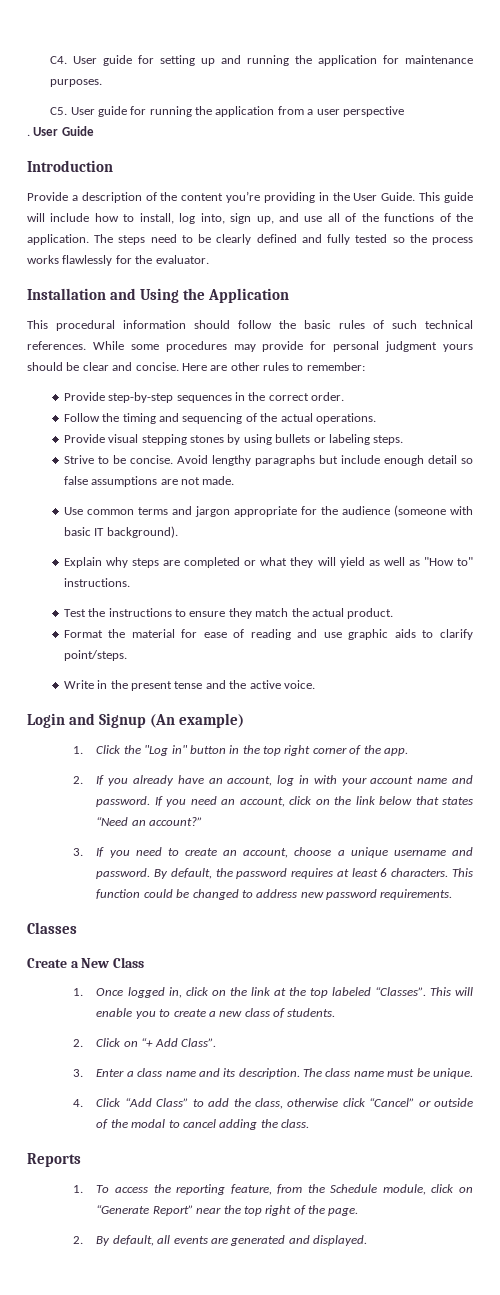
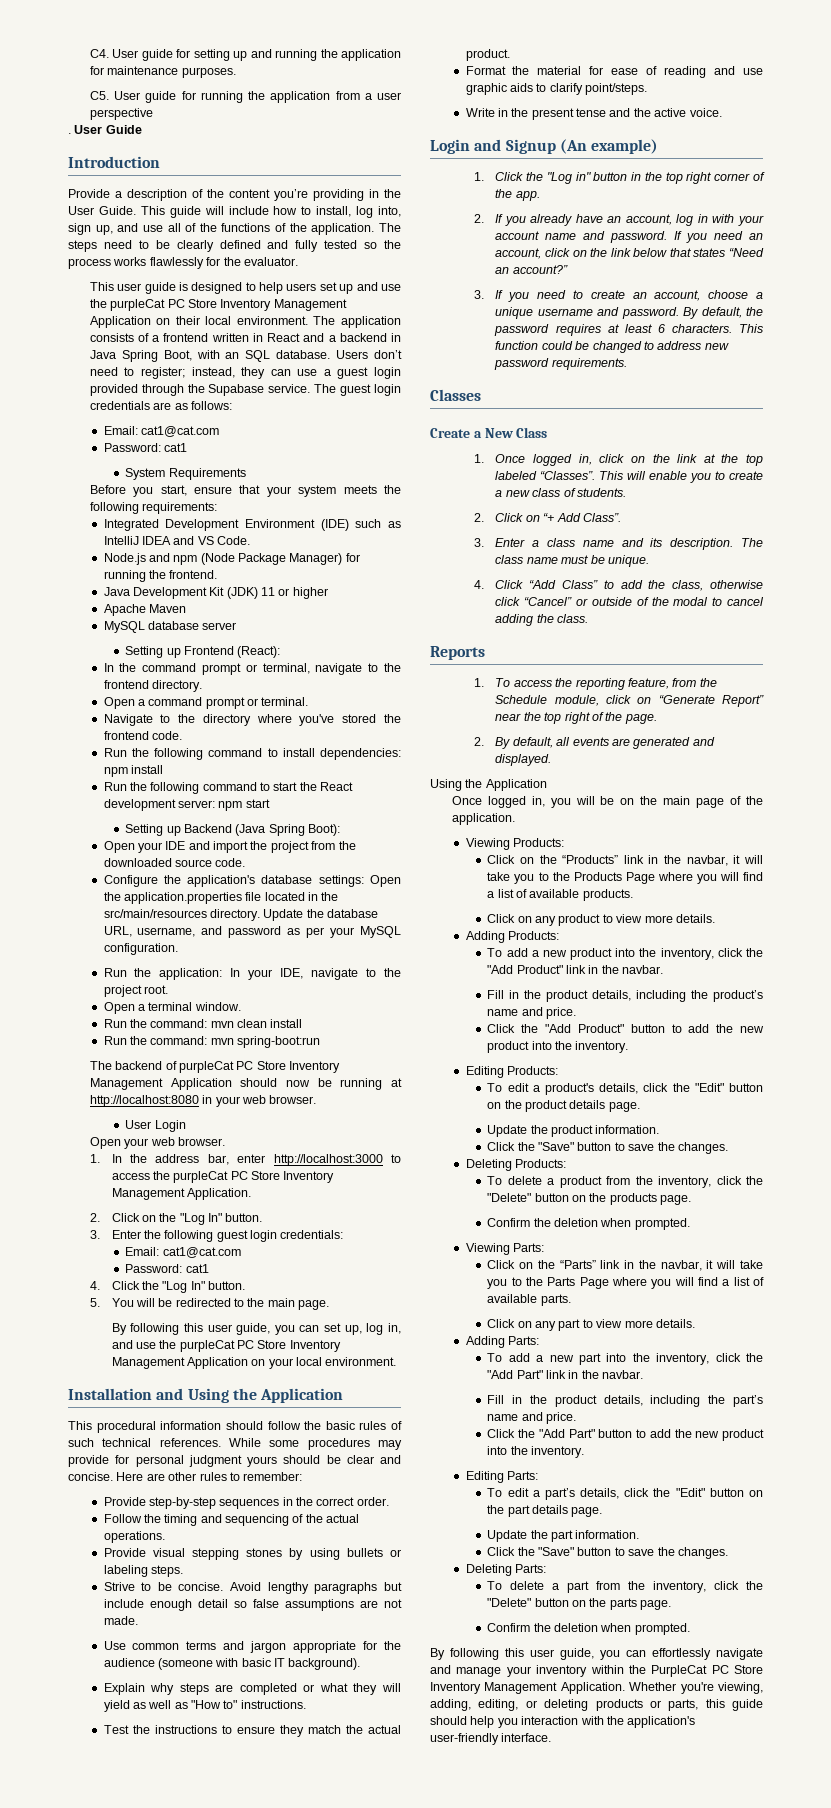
+ This user guide is designed to help users set up and use the purpleCat PC Store Inventory Management Application on their local environment. The application consists of a frontend written in React and a backend in Java Spring Boot, with an SQL database. Users don’t need to register; instead, they can use a guest login provided through the Supabase service. The guest login credentials are as follows:
+ Email: cat1@cat.com
+ Password: cat1
+ System Requirements
+ Before you start, ensure that your system meets the following requirements:
+ Integrated Development Environment (IDE) such as IntelliJ IDEA and VS Code.
+ Node.js and npm (Node Package Manager) for running the frontend.
+ Java Development Kit (JDK) 11 or higher
+ Apache Maven
+ MySQL database server
+ Setting up Frontend (React):
+ In the command prompt or terminal, navigate to the frontend directory.
+ Open a command prompt or terminal.
+ Navigate to the directory where you've stored the frontend code.
+ Run the following command to install dependencies: npm install
+ Run the following command to start the React development server: npm start
+ Setting up Backend (Java Spring Boot):
+ Open your IDE and import the project from the downloaded source code.
+ Configure the application's database settings: Open the application.properties file located in the src/main/resources directory. Update the database URL, username, and password as per your MySQL configuration.
+ Run the application: In your IDE, navigate to the project root.
+ Open a terminal window.
+ Run the command: mvn clean install
+ Run the command: mvn spring-boot:run
+ The backend of purpleCat PC Store Inventory Management Application should now be running at http://localhost:8080 in your web browser.
+ User Login
+ Open your web browser.
+ 1. In the address bar, enter http://localhost:3000 to access the purpleCat PC Store Inventory Management Application.
+ 2. Click on the "Log In" button.
+ 3. Enter the following guest login credentials:
+ Email: cat1@cat.com
+ Password: cat1
+ 4. Click the "Log In" button.
+ 5. You will be redirected to the main page.
+ By following this user guide, you can set up, log in, and use the purpleCat PC Store Inventory Management Application on your local environment.
  2. By default, all events are generated and displayed.
+ Using the Application
+ Once logged in, you will be on the main page of the application.
+ Viewing Products:
+ Click on the “Products” link in the navbar, it will take you to the Products Page where you will find a list of available products.
+ Click on any product to view more details.
+ Adding Products:
+ To add a new product into the inventory, click the "Add Product" link in the navbar.
+ Fill in the product details, including the product’s name and price.
+ Click the "Add Product" button to add the new product into the inventory.
+ Editing Products:
+ To edit a product's details, click the "Edit" button on the product details page.
+ Update the product information.
+ Click the "Save" button to save the changes.
+ Deleting Products:
+ To delete a product from the inventory, click the "Delete" button on the products page.
+ Confirm the deletion when prompted.
+ Viewing Parts:
+ Click on the “Parts” link in the navbar, it will take you to the Parts Page where you will find a list of available parts.
+ Click on any part to view more details.
+ Adding Parts:
+ To add a new part into the inventory, click the "Add Part" link in the navbar.
+ Fill in the product details, including the part’s name and price.
+ Click the "Add Part" button to add the new product into the inventory.
+ Editing Parts:
+ To edit a part’s details, click the "Edit" button on the part details page.
+ Update the part information.
+ Click the "Save" button to save the changes.
+ Deleting Parts:
+ To delete a part from the inventory, click the "Delete" button on the parts page.
+ Confirm the deletion when prompted.
+ By following this user guide, you can effortlessly navigate and manage your inventory within the PurpleCat PC Store Inventory Management Application. Whether you're viewing, adding, editing, or deleting products or parts, this guide should help you interaction with the application's user-friendly interface.

